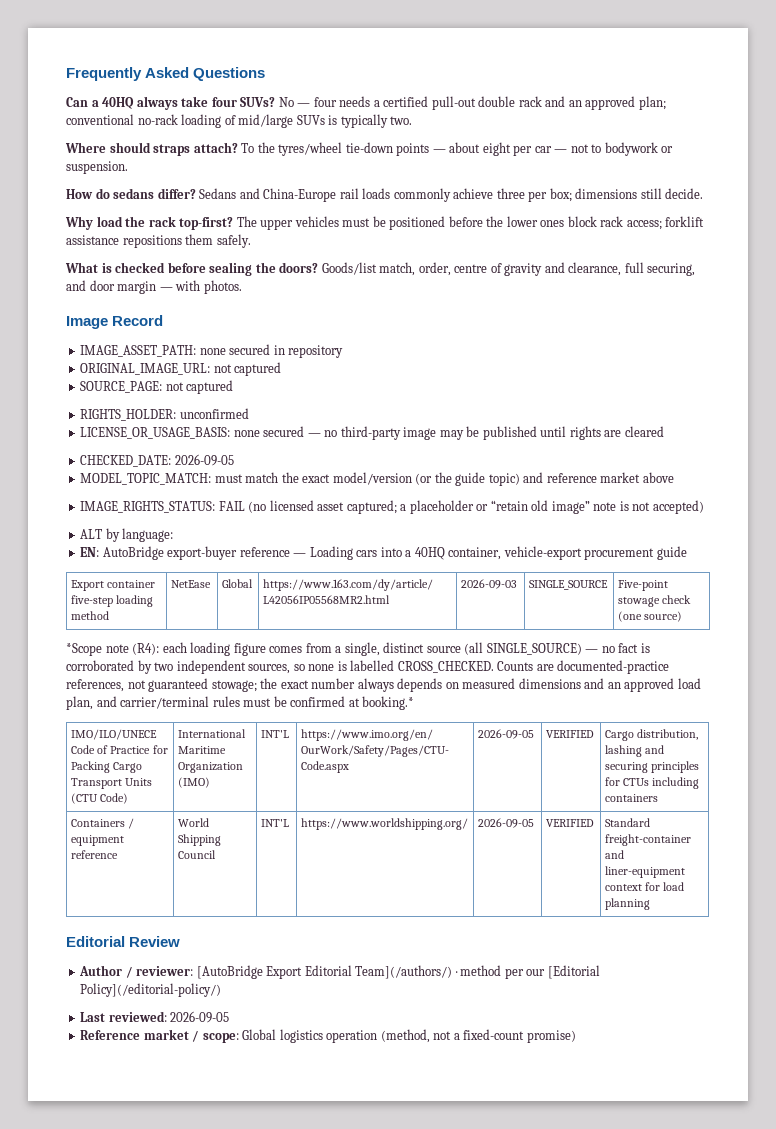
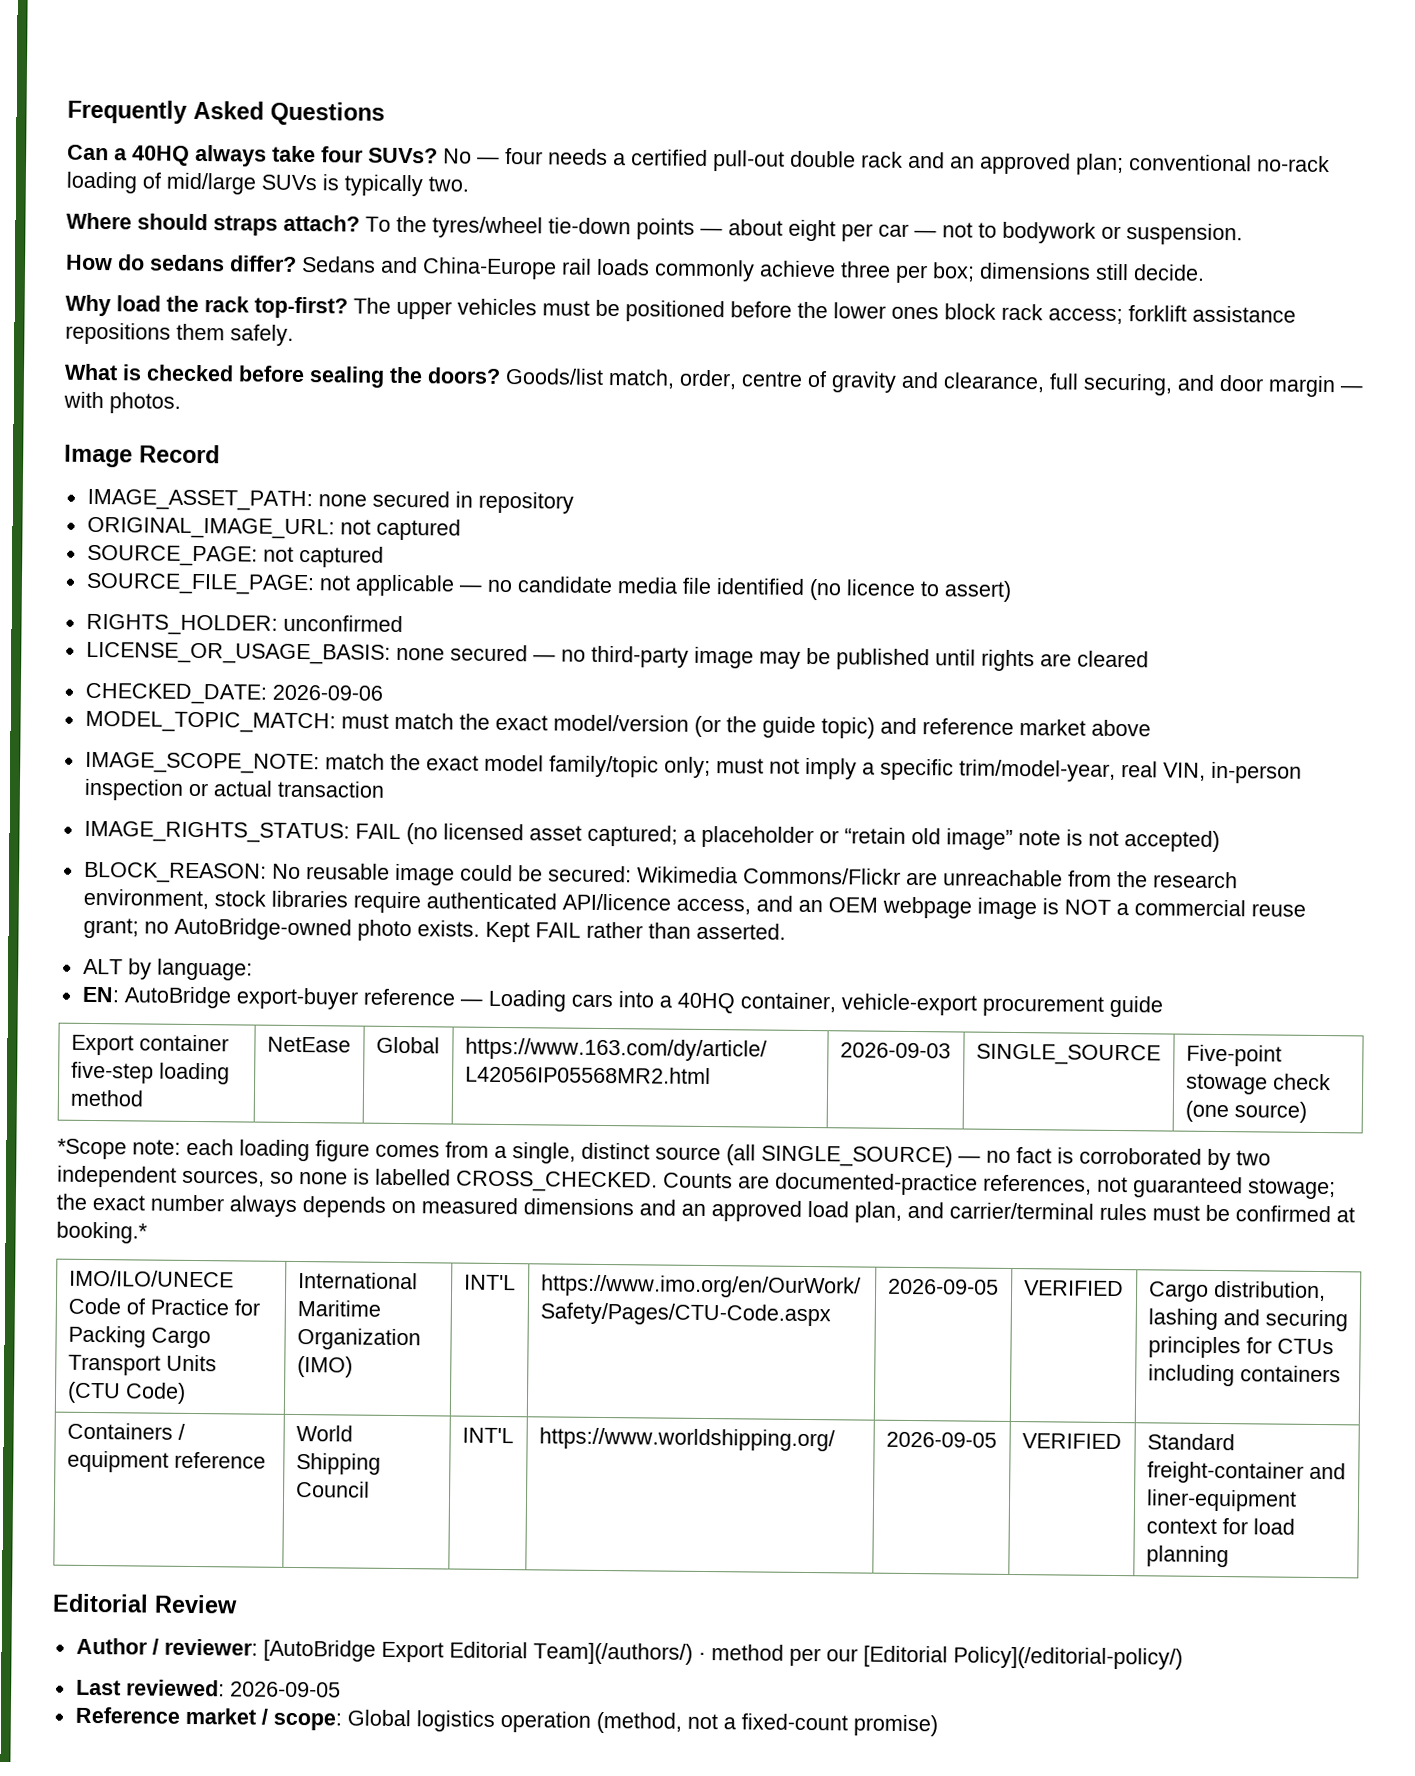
+ SOURCE_FILE_PAGE: not applicable — no candidate media file identified (no licence to assert)
- CHECKED_DATE: 2026-09-05
+ CHECKED_DATE: 2026-09-06
+ IMAGE_SCOPE_NOTE: match the exact model family/topic only; must not imply a specific trim/model-year, real VIN, in-person inspection or actual transaction
+ BLOCK_REASON: No reusable image could be secured: Wikimedia Commons/Flickr are unreachable from the research environment, stock libraries require authenticated API/licence access, and an OEM webpage image is NOT a commercial reuse grant; no AutoBridge-owned photo exists. Kept FAIL rather than asserted.
- *Scope note (R4): each loading figure comes from a single, distinct source (all SINGLE_SOURCE) — no fact is corroborated by two independent sources, so none is labelled CROSS_CHECKED.
+ *Scope note: each loading figure comes from a single, distinct source (all SINGLE_SOURCE) — no fact is corroborated by two independent sources, so none is labelled CROSS_CHECKED.

